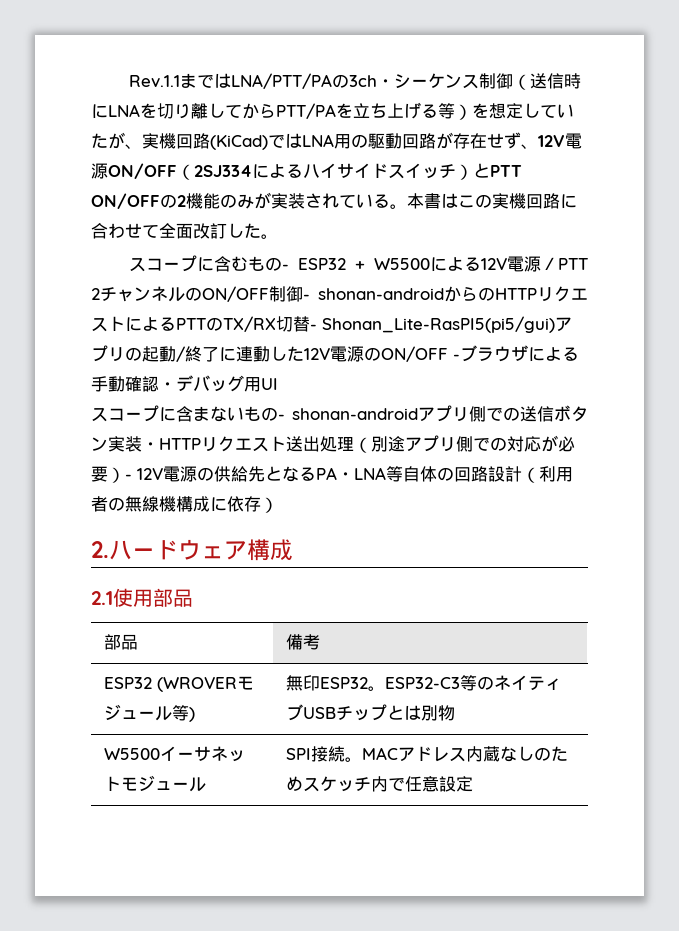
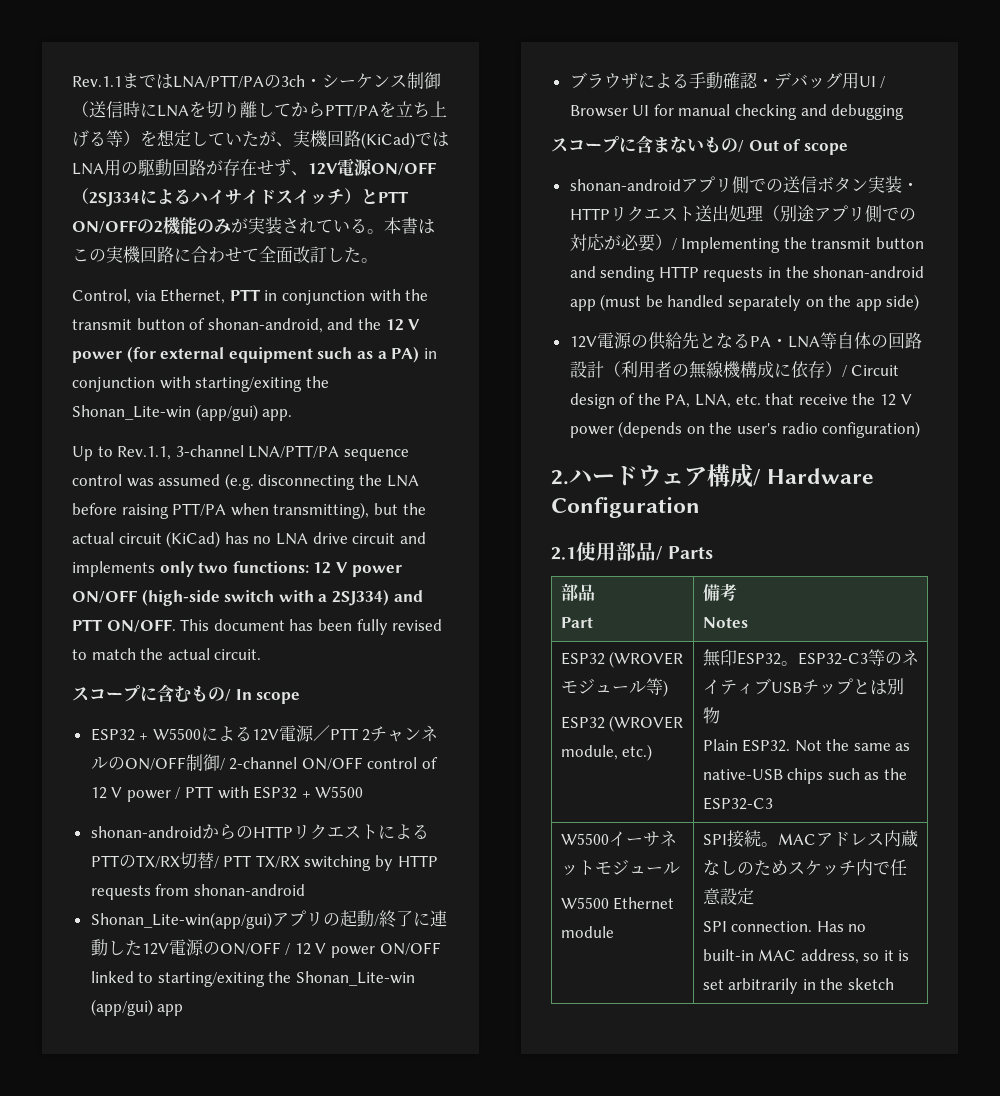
+ Control, via Ethernet, PTT in conjunction with the transmit button of shonan-android, and the 12 V power (for external equipment such as a PA) in conjunction with starting/exiting the Shonan_Lite-win (app/gui) app.
+ Up to Rev.1.1, 3-channel LNA/PTT/PA sequence control was assumed (e.g. disconnecting the LNA before raising PTT/PA when transmitting), but the actual circuit (KiCad) has no LNA drive circuit and implements only two functions: 12 V power ON/OFF (high-side switch with a 2SJ334) and PTT ON/OFF. This document has been fully revised to match the actual circuit.
- スコープに含むもの- ESP32 + W5500による12V電源／PTT 2チャンネルのON/OFF制御- shonan-androidからのHTTPリクエストによるPTTのTX/RX切替- Shonan_Lite-RasPI5(pi5/gui)アプリの起動/終了に連動した12V電源のON/OFF -ブラウザによる手動確認・デバッグ用UI
+ スコープに含むもの/ In scope
+ ESP32 + W5500による12V電源／PTT 2チャンネルのON/OFF制御/ 2-channel ON/OFF control of 12 V power / PTT with ESP32 + W5500
+ shonan-androidからのHTTPリクエストによるPTTのTX/RX切替/ PTT TX/RX switching by HTTP requests from shonan-android
+ Shonan_Lite-win(app/gui)アプリの起動/終了に連動した12V電源のON/OFF / 12 V power ON/OFF linked to starting/exiting the Shonan_Lite-win (app/gui) app
+ ブラウザによる手動確認・デバッグ用UI / Browser UI for manual checking and debugging
- スコープに含まないもの- shonan-androidアプリ側での送信ボタン実装・HTTPリクエスト送出処理（別途アプリ側での対応が必要）- 12V電源の供給先となるPA・LNA等自体の回路設計（利用者の無線機構成に依存）
+ スコープに含まないもの/ Out of scope
+ shonan-androidアプリ側での送信ボタン実装・HTTPリクエスト送出処理（別途アプリ側での対応が必要）/ Implementing the transmit button and sending HTTP requests in the shonan-android app (must be handled separately on the app side)
+ 12V電源の供給先となるPA・LNA等自体の回路設計（利用者の無線機構成に依存）/ Circuit design of the PA, LNA, etc. that receive the 12 V power (depends on the user's radio configuration)
- 2.ハードウェア構成
+ 2.ハードウェア構成/ Hardware Configuration
- 2.1使用部品
- 部品 | 備考
+ 2.1使用部品/ Parts
+ 部品
+ Part | 備考
+ Notes
- ESP32 (WROVERモジュール等) | 無印ESP32。ESP32-C3等のネイティブUSBチップとは別物
+ ESP32 (WROVERモジュール等)
+ ESP32 (WROVER module, etc.) | 無印ESP32。ESP32-C3等のネイティブUSBチップとは別物
+ Plain ESP32. Not the same as native-USB chips such as the ESP32-C3
- W5500イーサネットモジュール | SPI接続。MACアドレス内蔵なしのためスケッチ内で任意設定
+ W5500イーサネットモジュール
+ W5500 Ethernet module | SPI接続。MACアドレス内蔵なしのためスケッチ内で任意設定
+ SPI connection. Has no built-in MAC address, so it is set arbitrarily in the sketch

